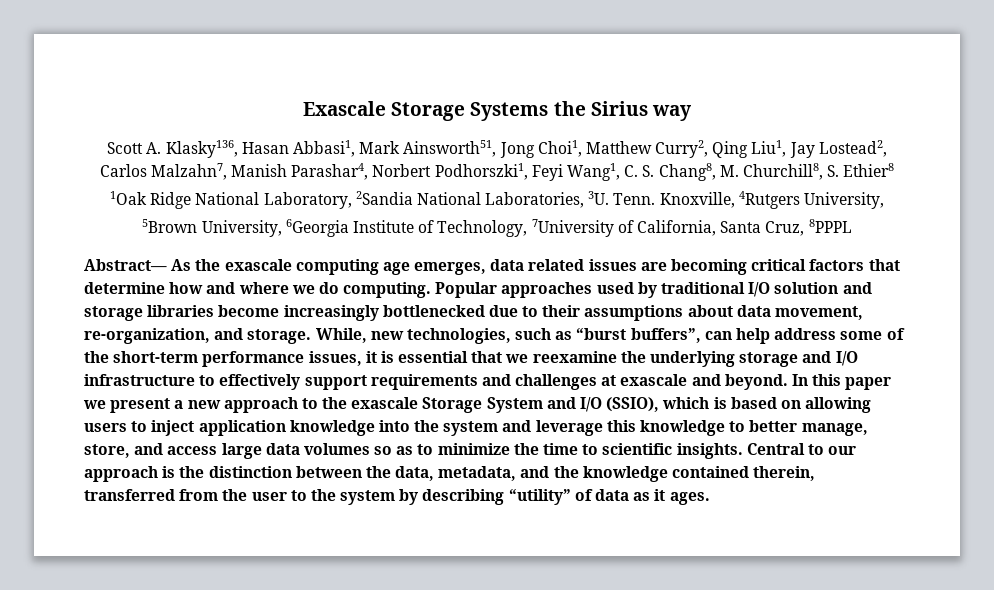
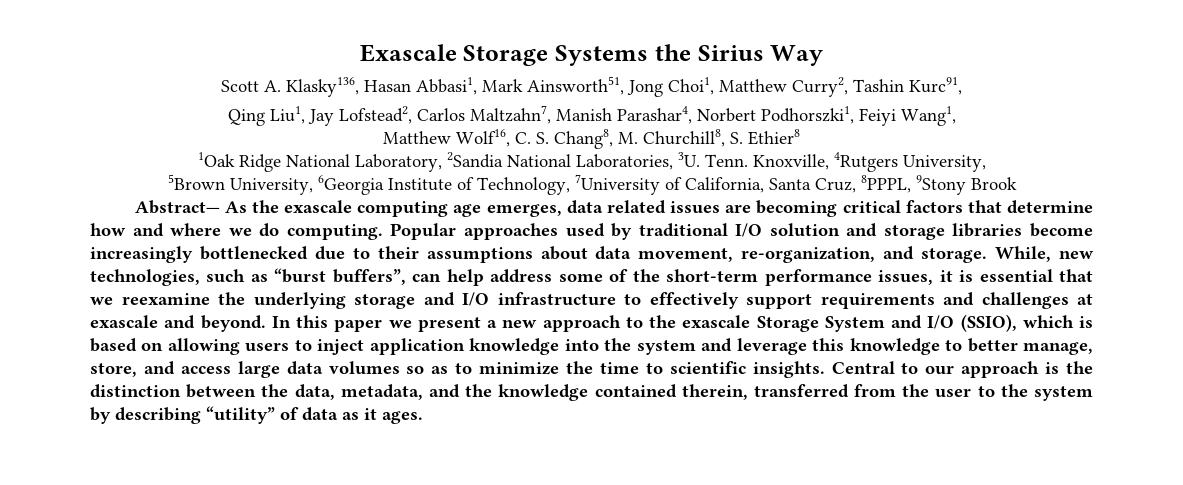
- Exascale Storage Systems the Sirius way
+ Exascale Storage Systems the Sirius Way
- Scott A. Klasky136, Hasan Abbasi1, Mark Ainsworth51, Jong Choi1, Matthew Curry2, Qing Liu1, Jay Lostead2, Carlos Malzahn7, Manish Parashar4, Norbert Podhorszki1, Feyi Wang1, C. S. Chang8, M. Churchill8, S. Ethier8
+ Scott A. Klasky136, Hasan Abbasi1, Mark Ainsworth51, Jong Choi1, Matthew Curry2, Tashin Kurc91,
+ Qing Liu1, Jay Lofstead2, Carlos Maltzahn7, Manish Parashar4, Norbert Podhorszki1, Feiyi Wang1,
+ Matthew Wolf16, C. S. Chang8, M. Churchill8, S. Ethier8
- 5Brown University, 6Georgia Institute of Technology, 7University of California, Santa Cruz, 8PPPL
+ 5Brown University, 6Georgia Institute of Technology, 7University of California, Santa Cruz, 8PPPL, 9Stony Brook

